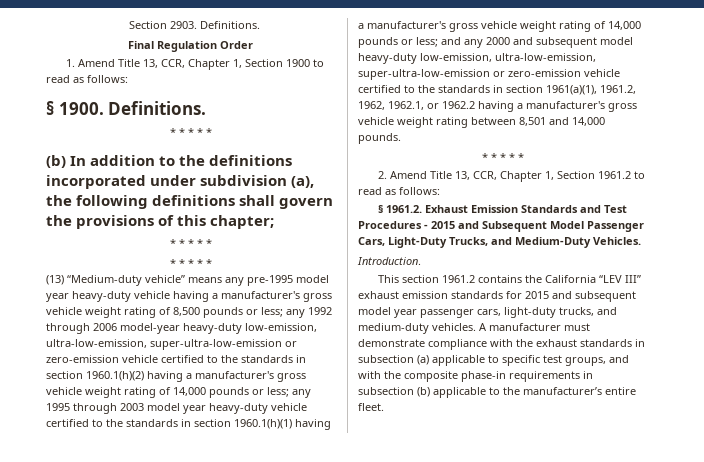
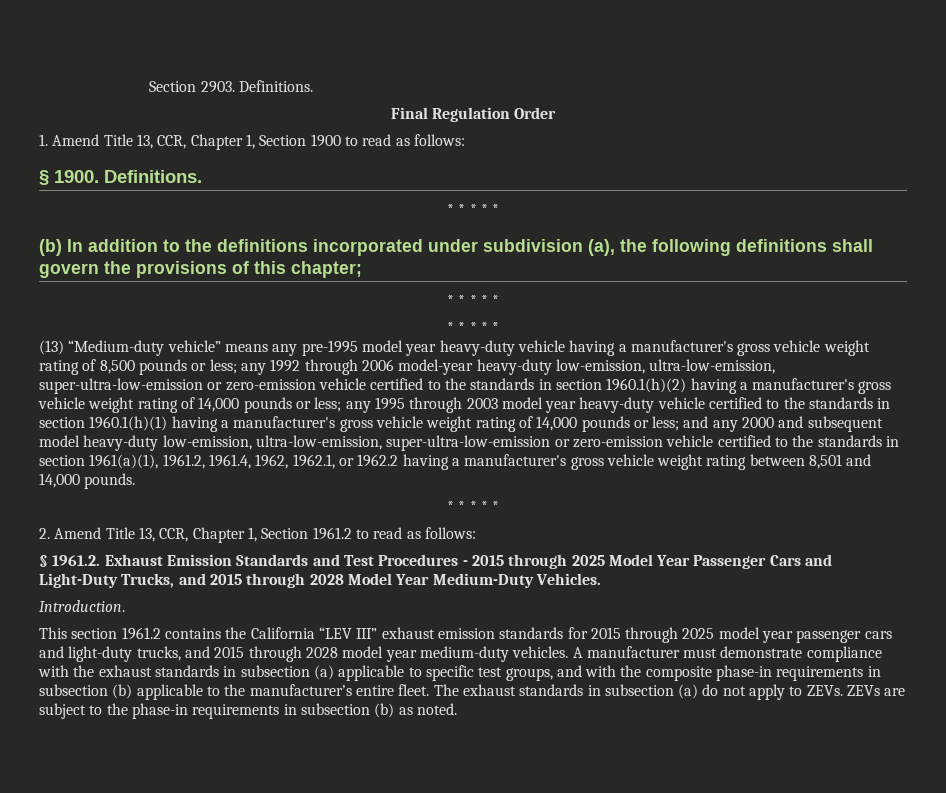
- and any 2000 and subsequent model heavy-duty low-emission, ultra-low-emission, super-ultra-low-emission or zero-emission vehicle certified to the standards in section 1961(a)(1), 1961.2, 1962, 1962.1, or 1962.2 having a manufacturer's gross vehicle weight rating between 8,501 and 14,000 pounds.
+ and any 2000 and subsequent model heavy-duty low-emission, ultra-low-emission, super-ultra-low-emission or zero-emission vehicle certified to the standards in section 1961(a)(1), 1961.2, 1961.4, 1962, 1962.1, or 1962.2 having a manufacturer's gross vehicle weight rating between 8,501 and 14,000 pounds.
- § 1961.2. Exhaust Emission Standards and Test Procedures - 2015 and Subsequent Model Passenger Cars, Light-Duty Trucks, and Medium-Duty Vehicles.
+ § 1961.2. Exhaust Emission Standards and Test Procedures - 2015 through 2025 Model Year Passenger Cars and Light-Duty Trucks, and 2015 through 2028 Model Year Medium-Duty Vehicles.
- This section 1961.2 contains the California “LEV III” exhaust emission standards for 2015 and subsequent model year passenger cars, light-duty trucks, and medium-duty vehicles.
+ This section 1961.2 contains the California “LEV III” exhaust emission standards for 2015 through 2025 model year passenger cars and light-duty trucks, and 2015 through 2028 model year medium-duty vehicles.
+ The exhaust standards in subsection (a) do not apply to ZEVs. ZEVs are subject to the phase-in requirements in subsection (b) as noted.

